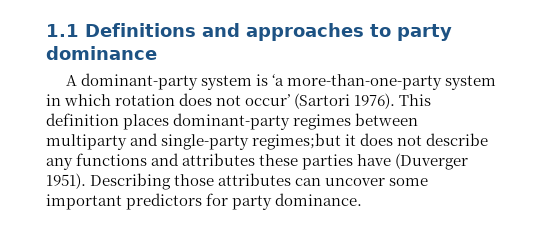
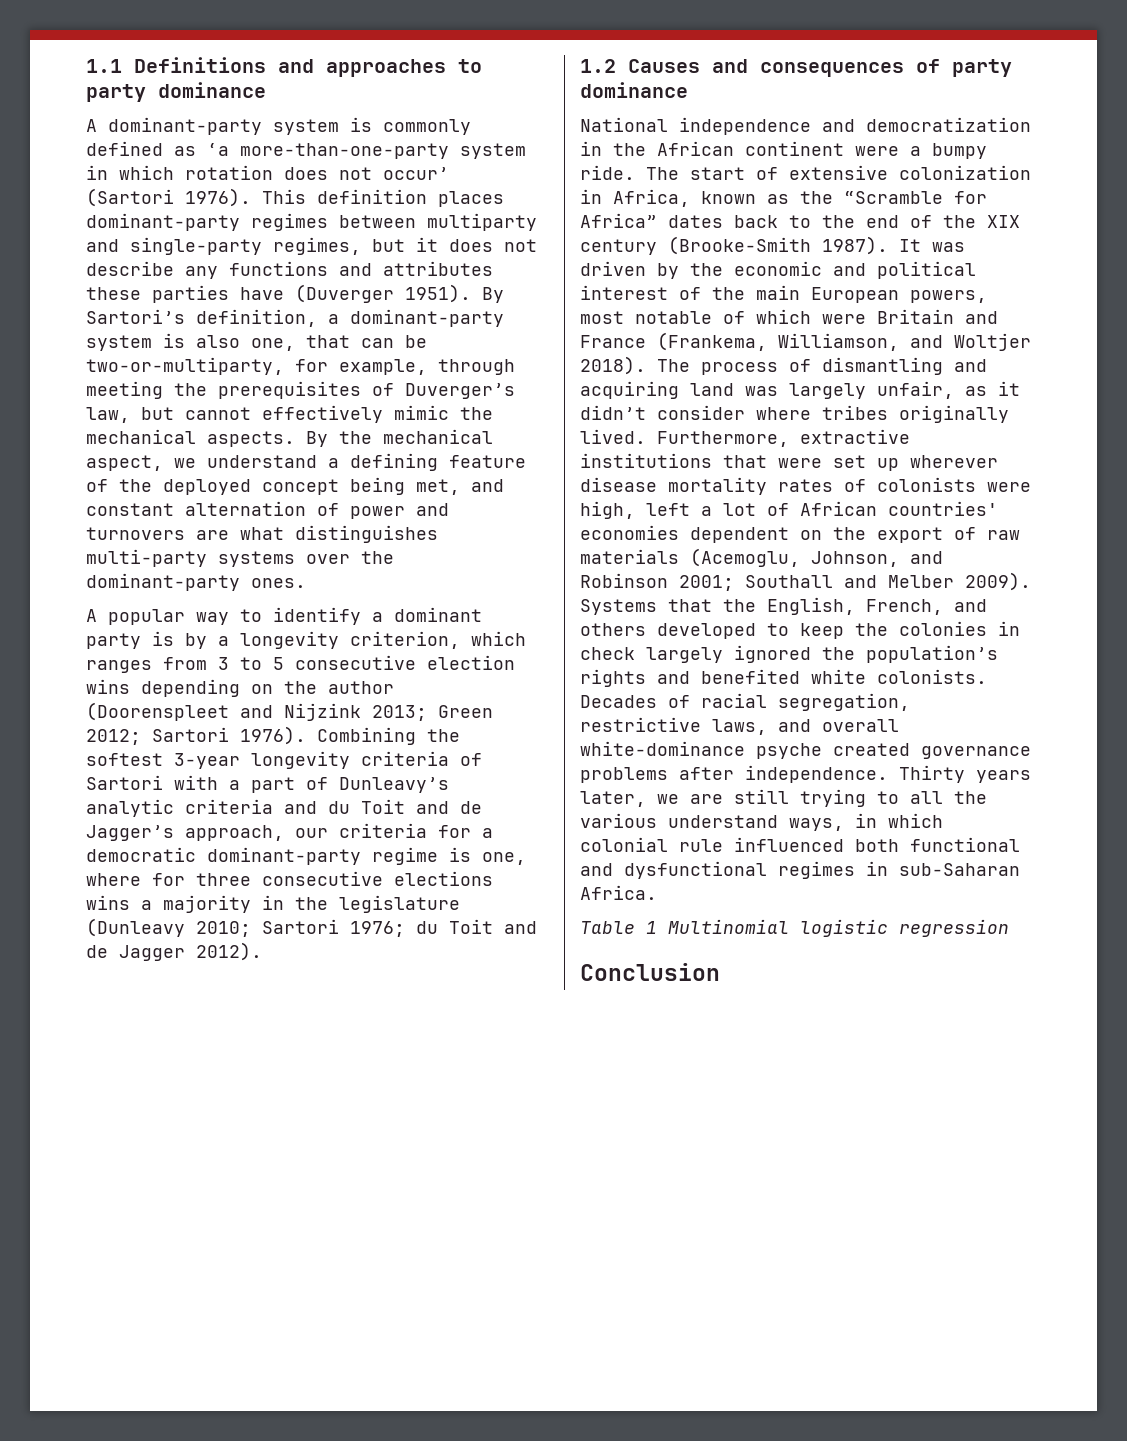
- A dominant-party system is ‘a more-than-one-party system in which rotation does not occur’ (Sartori 1976).
+ A dominant-party system is commonly defined as ‘a more-than-one-party system in which rotation does not occur’ (Sartori 1976).
- This definition places dominant-party regimes between multiparty and single-party regimes;but it does not describe any functions and attributes these parties have (Duverger 1951).
+ This definition places dominant-party regimes between multiparty and single-party regimes, but it does not describe any functions and attributes these parties have (Duverger 1951).
- Describing those attributes can uncover some important predictors for party dominance.
+ By Sartori’s definition, a dominant-party system is also one, that can be two-or-multiparty, for example, through meeting the prerequisites of Duverger’s law, but cannot effectively mimic the mechanical aspects. By the mechanical aspect, we understand a defining feature of the deployed concept being met, and constant alternation of power and turnovers are what distinguishes multi-party systems over the dominant-party ones.
+ A popular way to identify a dominant party is by a longevity criterion, which ranges from 3 to 5 consecutive election wins depending on the author (Doorenspleet and Nijzink 2013; Green 2012; Sartori 1976). Combining the softest 3-year longevity criteria of Sartori with a part of Dunleavy’s analytic criteria and du Toit and de Jagger’s approach, our criteria for a democratic dominant-party regime is one, where for three consecutive elections wins a majority in the legislature (Dunleavy 2010; Sartori 1976; du Toit and de Jagger 2012).
+ 1.2 Causes and consequences of party dominance
+ National independence and democratization in the African continent were a bumpy ride. The start of extensive colonization in Africa, known as the “Scramble for Africa” dates back to the end of the XIX century (Brooke-Smith 1987). It was driven by the economic and political interest of the main European powers, most notable of which were Britain and France (Frankema, Williamson, and Woltjer 2018). The process of dismantling and acquiring land was largely unfair, as it didn’t consider where tribes originally lived. Furthermore, extractive institutions that were set up wherever disease mortality rates of colonists were high, left a lot of African countries' economies dependent on the export of raw materials (Acemoglu, Johnson, and Robinson 2001; Southall and Melber 2009). Systems that the English, French, and others developed to keep the colonies in check largely ignored the population’s rights and benefited white colonists. Decades of racial segregation, restrictive laws, and overall white-dominance psyche created governance problems after independence. Thirty years later, we are still trying to all the various understand ways, in which colonial rule influenced both functional and dysfunctional regimes in sub-Saharan Africa.
+ Table 1 Multinomial logistic regression
+ Conclusion

